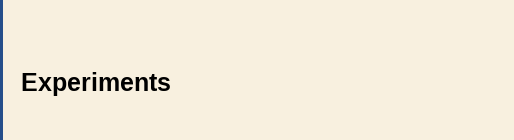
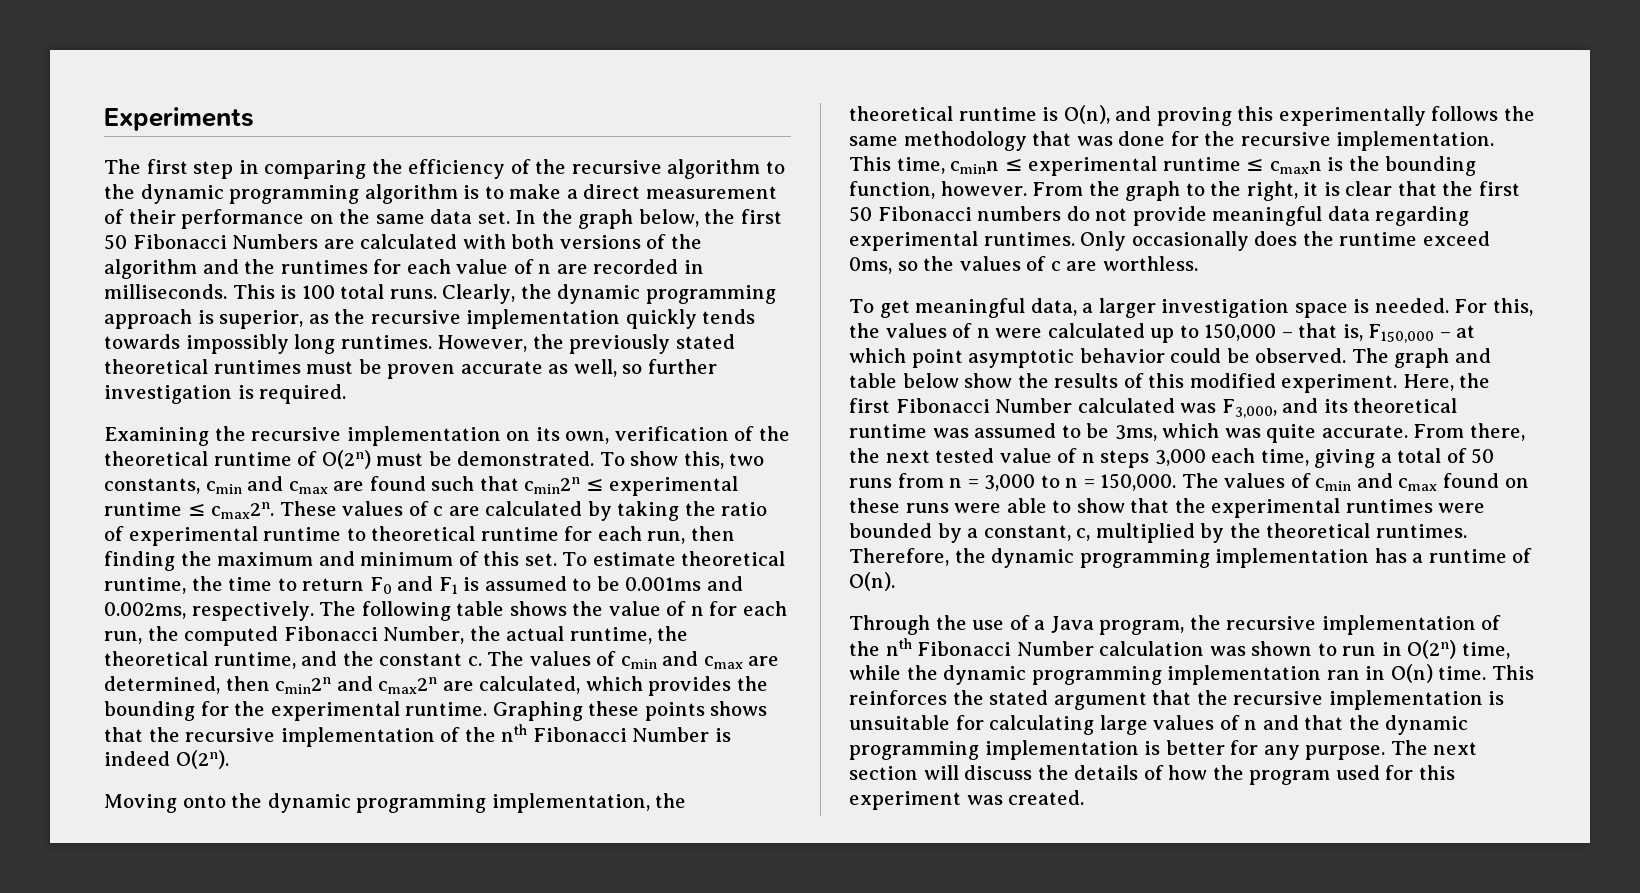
+ The first step in comparing the efficiency of the recursive algorithm to the dynamic programming algorithm is to make a direct measurement of their performance on the same data set. In the graph below, the first 50 Fibonacci Numbers are calculated with both versions of the algorithm and the runtimes for each value of n are recorded in milliseconds. This is 100 total runs. Clearly, the dynamic programming approach is superior, as the recursive implementation quickly tends towards impossibly long runtimes. However, the previously stated theoretical runtimes must be proven accurate as well, so further investigation is required.
+ Examining the recursive implementation on its own, verification of the theoretical runtime of O(2n) must be demonstrated. To show this, two constants, cmin and cmax are found such that cmin2n ≤ experimental runtime ≤ cmax2n. These values of c are calculated by taking the ratio of experimental runtime to theoretical runtime for each run, then finding the maximum and minimum of this set. To estimate theoretical runtime, the time to return F0 and F1 is assumed to be 0.001ms and 0.002ms, respectively. The following table shows the value of n for each run, the computed Fibonacci Number, the actual runtime, the theoretical runtime, and the constant c. The values of cmin and cmax are determined, then cmin2n and cmax2n are calculated, which provides the bounding for the experimental runtime. Graphing these points shows that the recursive implementation of the nth Fibonacci Number is indeed O(2n).
+ Moving onto the dynamic programming implementation, the theoretical runtime is O(n), and proving this experimentally follows the same methodology that was done for the recursive implementation. This time, cminn ≤ experimental runtime ≤ cmaxn is the bounding function, however. From the graph to the right, it is clear that the first 50 Fibonacci numbers do not provide meaningful data regarding experimental runtimes. Only occasionally does the runtime exceed 0ms, so the values of c are worthless.
+ To get meaningful data, a larger investigation space is needed. For this, the values of n were calculated up to 150,000 – that is, F150,000 – at which point asymptotic behavior could be observed. The graph and table below show the results of this modified experiment. Here, the first Fibonacci Number calculated was F3,000, and its theoretical runtime was assumed to be 3ms, which was quite accurate. From there, the next tested value of n steps 3,000 each time, giving a total of 50 runs from n = 3,000 to n = 150,000. The values of cmin and cmax found on these runs were able to show that the experimental runtimes were bounded by a constant, c, multiplied by the theoretical runtimes. Therefore, the dynamic programming implementation has a runtime of O(n).
+ Through the use of a Java program, the recursive implementation of the nth Fibonacci Number calculation was shown to run in O(2n) time, while the dynamic programming implementation ran in O(n) time. This reinforces the stated argument that the recursive implementation is unsuitable for calculating large values of n and that the dynamic programming implementation is better for any purpose. The next section will discuss the details of how the program used for this experiment was created.

